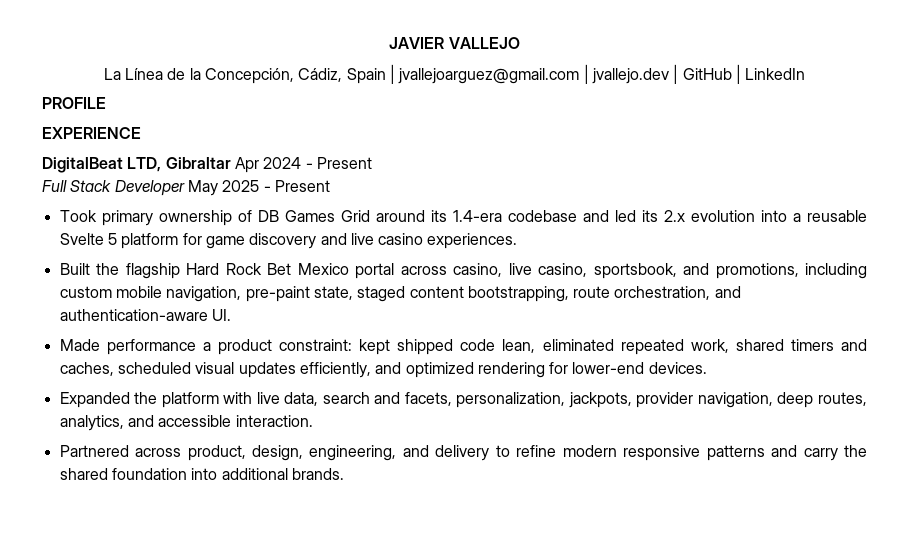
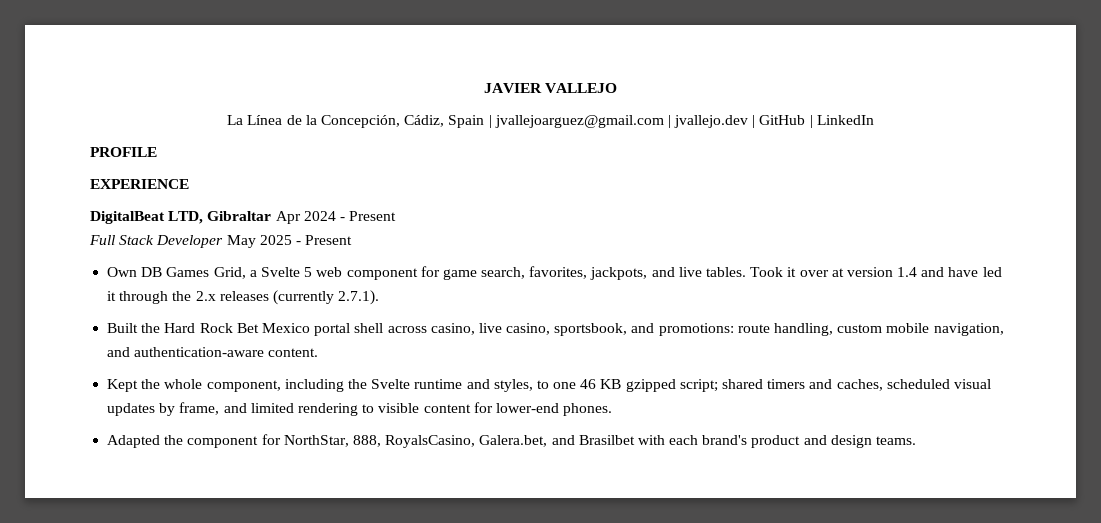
- Took primary ownership of DB Games Grid around its 1.4-era codebase and led its 2.x evolution into a reusable Svelte 5 platform for game discovery and live casino experiences.
+ Own DB Games Grid, a Svelte 5 web component for game search, favorites, jackpots, and live tables. Took it over at version 1.4 and have led it through the 2.x releases (currently 2.7.1).
- Built the flagship Hard Rock Bet Mexico portal across casino, live casino, sportsbook, and promotions, including custom mobile navigation, pre-paint state, staged content bootstrapping, route orchestration, and authentication-aware UI.
- Made performance a product constraint: kept shipped code lean, eliminated repeated work, shared timers and caches, scheduled visual updates efficiently, and optimized rendering for lower-end devices.
- Expanded the platform with live data, search and facets, personalization, jackpots, provider navigation, deep routes, analytics, and accessible interaction.
- Partnered across product, design, engineering, and delivery to refine modern responsive patterns and carry the shared foundation into additional brands.
+ Built the Hard Rock Bet Mexico portal shell across casino, live casino, sportsbook, and promotions: route handling, custom mobile navigation, and authentication-aware content.
+ Kept the whole component, including the Svelte runtime and styles, to one 46 KB gzipped script; shared timers and caches, scheduled visual updates by frame, and limited rendering to visible content for lower-end phones.
+ Adapted the component for NorthStar, 888, RoyalsCasino, Galera.bet, and Brasilbet with each brand's product and design teams.

